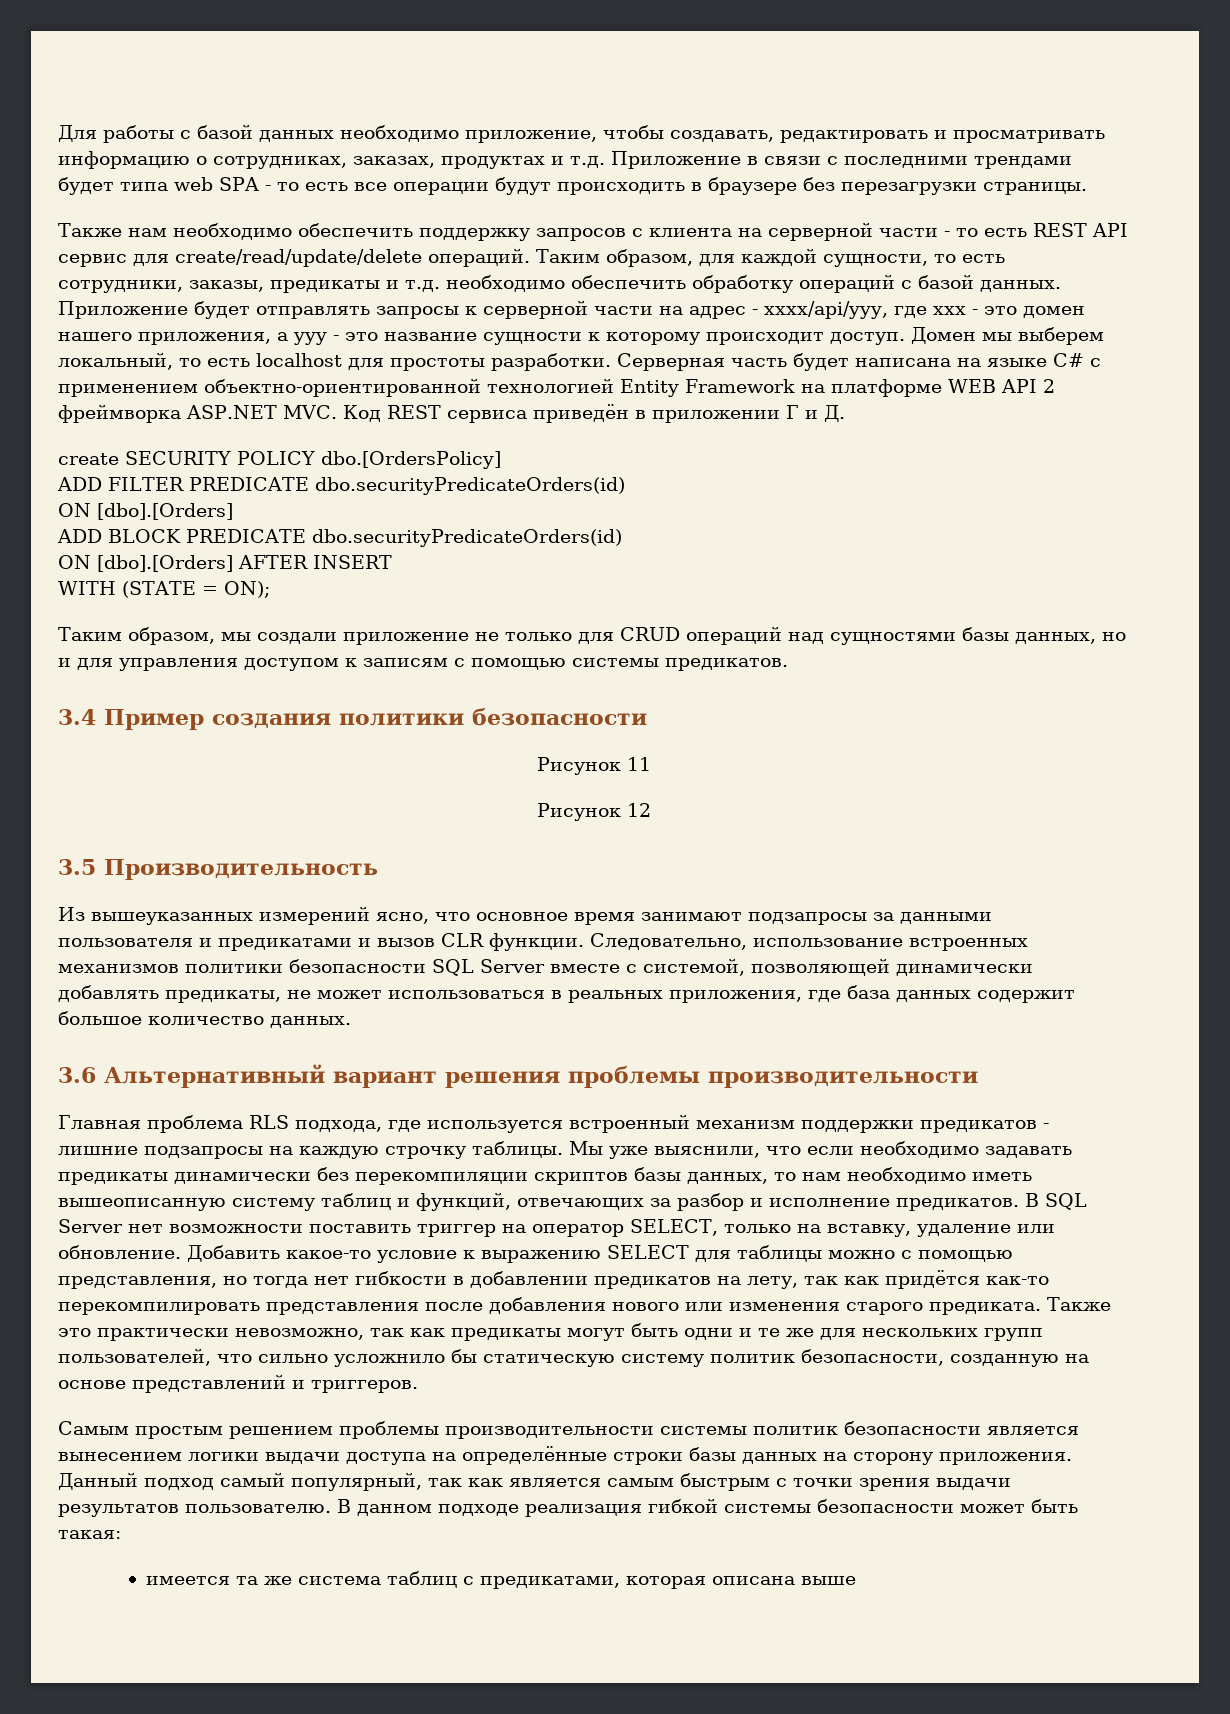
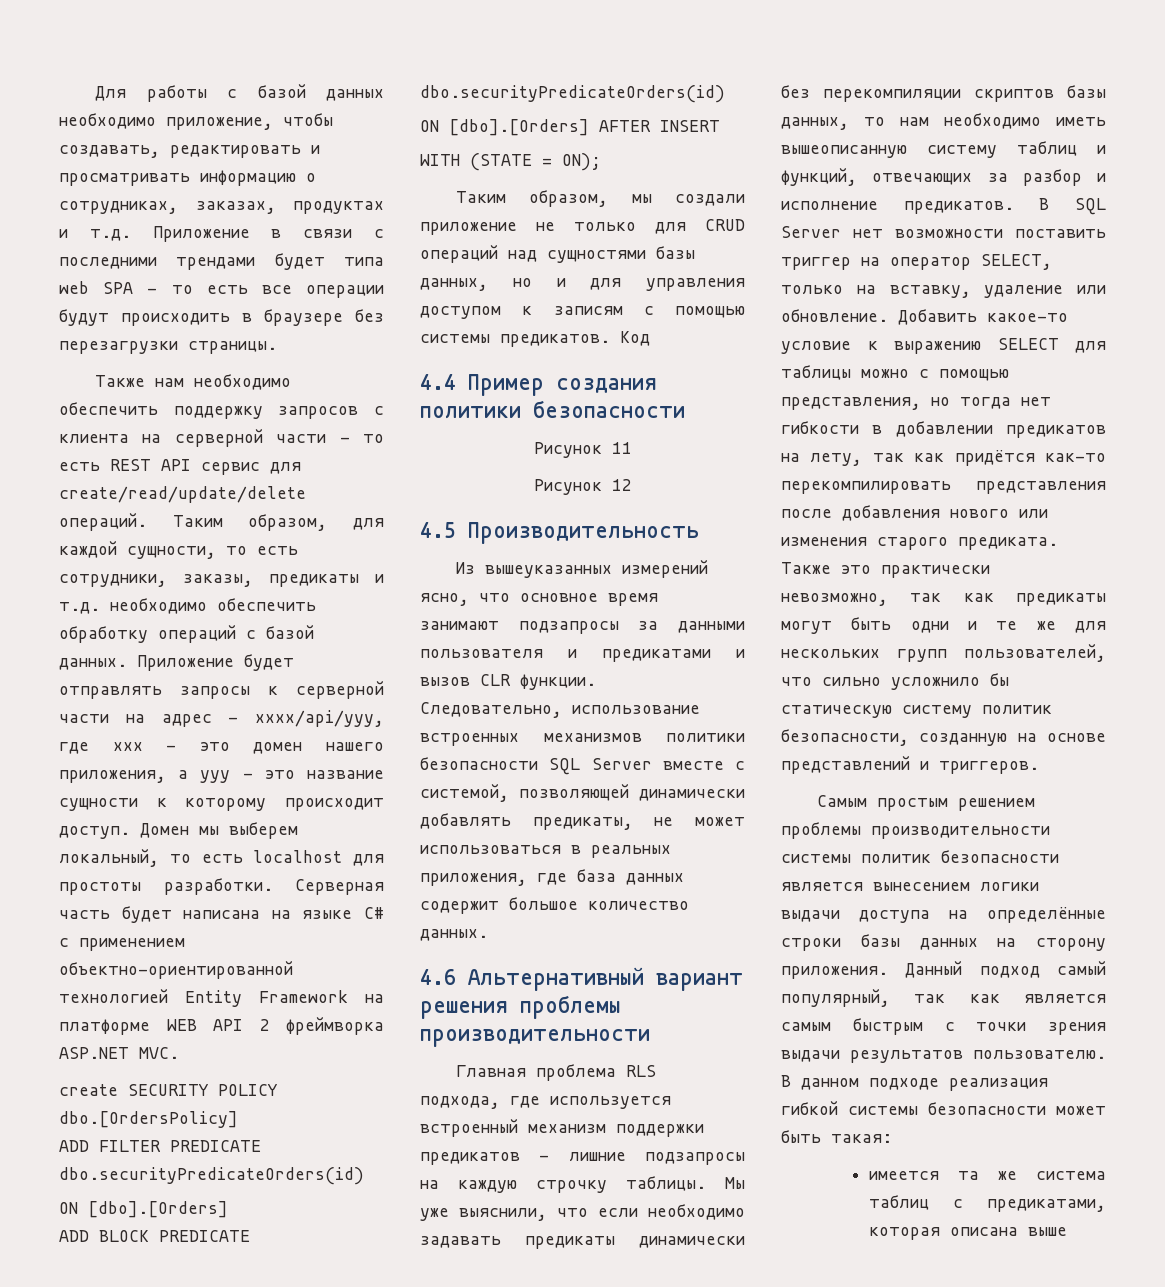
- Серверная часть будет написана на языке С# с применением объектно-ориентированной технологией Entity Framework на платформе WEB API 2 фреймворка ASP.NET MVC. Код REST сервиса приведён в приложении Г и Д.
+ Серверная часть будет написана на языке С# с применением объектно-ориентированной технологией Entity Framework на платформе WEB API 2 фреймворка ASP.NET MVC.
- Таким образом, мы создали приложение не только для CRUD операций над сущностями базы данных, но и для управления доступом к записям с помощью системы предикатов.
- 3.4 Пример создания политики безопасности
+ Таким образом, мы создали приложение не только для CRUD операций над сущностями базы данных, но и для управления доступом к записям с помощью системы предикатов. Код
+ 4.4 Пример создания политики безопасности
- 3.5 Производительность
+ 4.5 Производительность
- 3.6 Альтернативный вариант решения проблемы производительности
+ 4.6 Альтернативный вариант решения проблемы производительности

